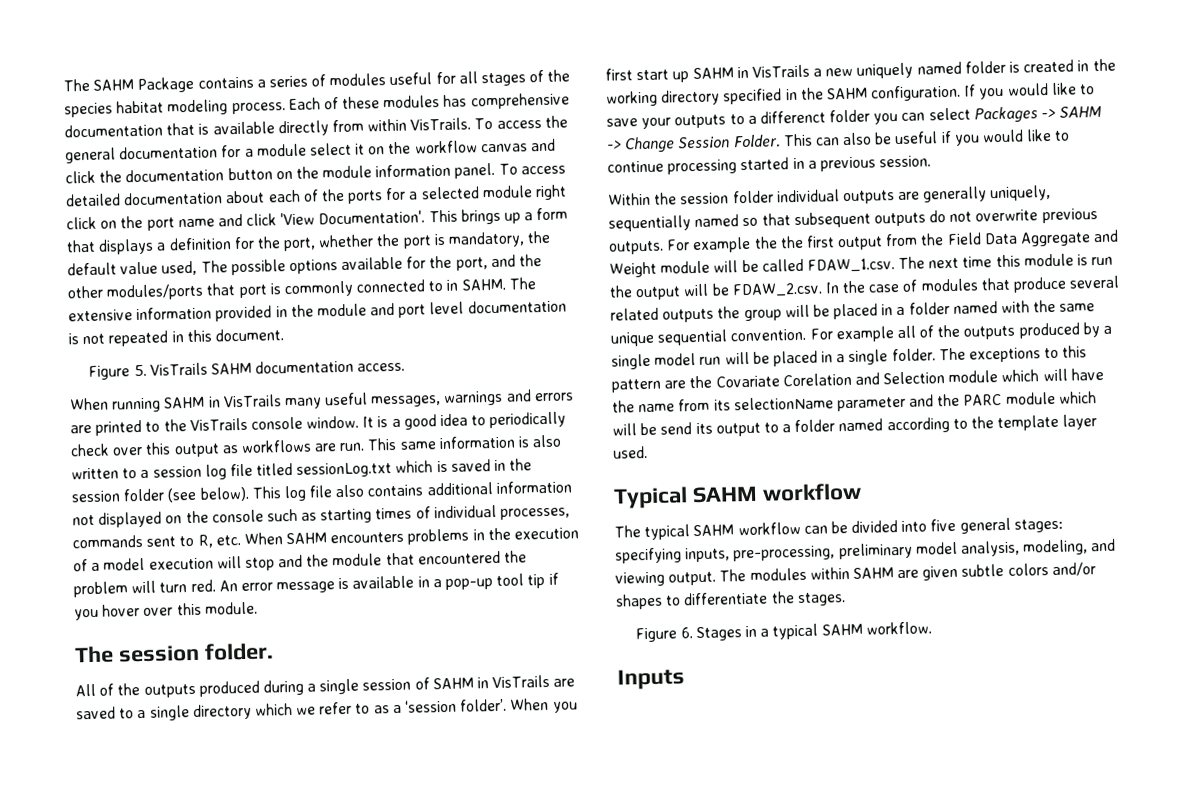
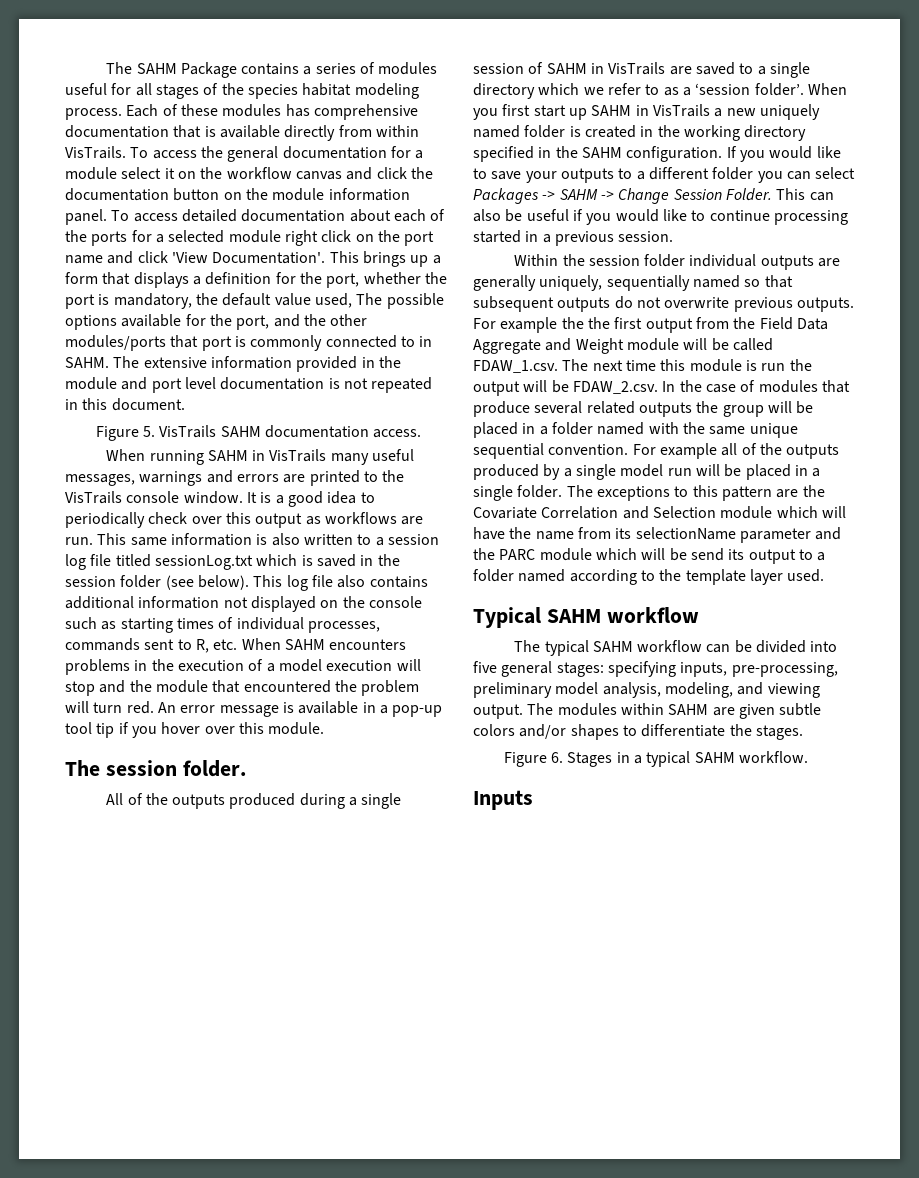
- If you would like to save your outputs to a differenct folder you can select Packages -> SAHM -> Change Session Folder.
+ If you would like to save your outputs to a different folder you can select Packages -> SAHM -> Change Session Folder.
- The exceptions to this pattern are the Covariate Corelation and Selection module which will have the name from its selectionName parameter and the PARC module which will be send its output to a folder named according to the template layer used.
+ The exceptions to this pattern are the Covariate Correlation and Selection module which will have the name from its selectionName parameter and the PARC module which will be send its output to a folder named according to the template layer used.

